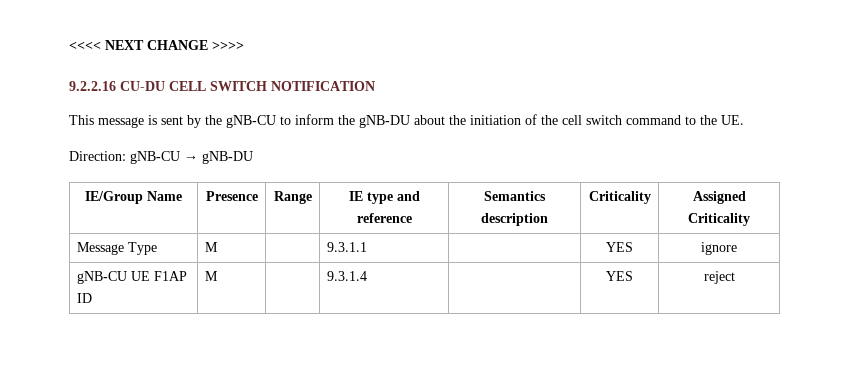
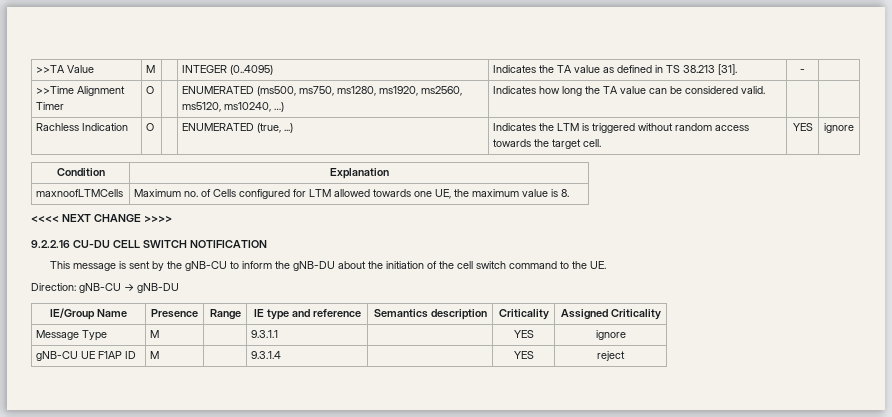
+ >>TA Value | M | | INTEGER (0..4095) | Indicates the TA value as defined in TS 38.213 [31]. | - |
+ >>Time Alignment Timer | O | | ENUMERATED (ms500, ms750, ms1280, ms1920, ms2560, ms5120, ms10240, …) | Indicates how long the TA value can be considered valid. | |
+ Rachless Indication | O | | ENUMERATED (true, ...) | Indicates the LTM is triggered without random access towards the target cell. | YES | ignore
+ Condition | Explanation
+ maxnoofLTMCells | Maximum no. of Cells configured for LTM allowed towards one UE, the maximum value is 8.

